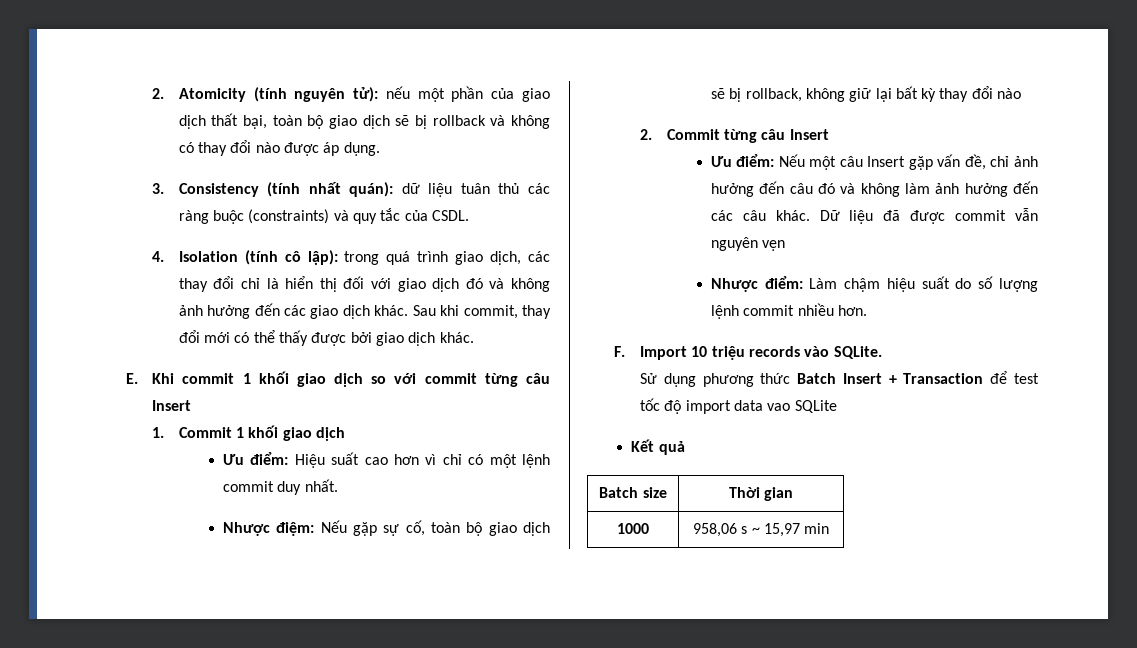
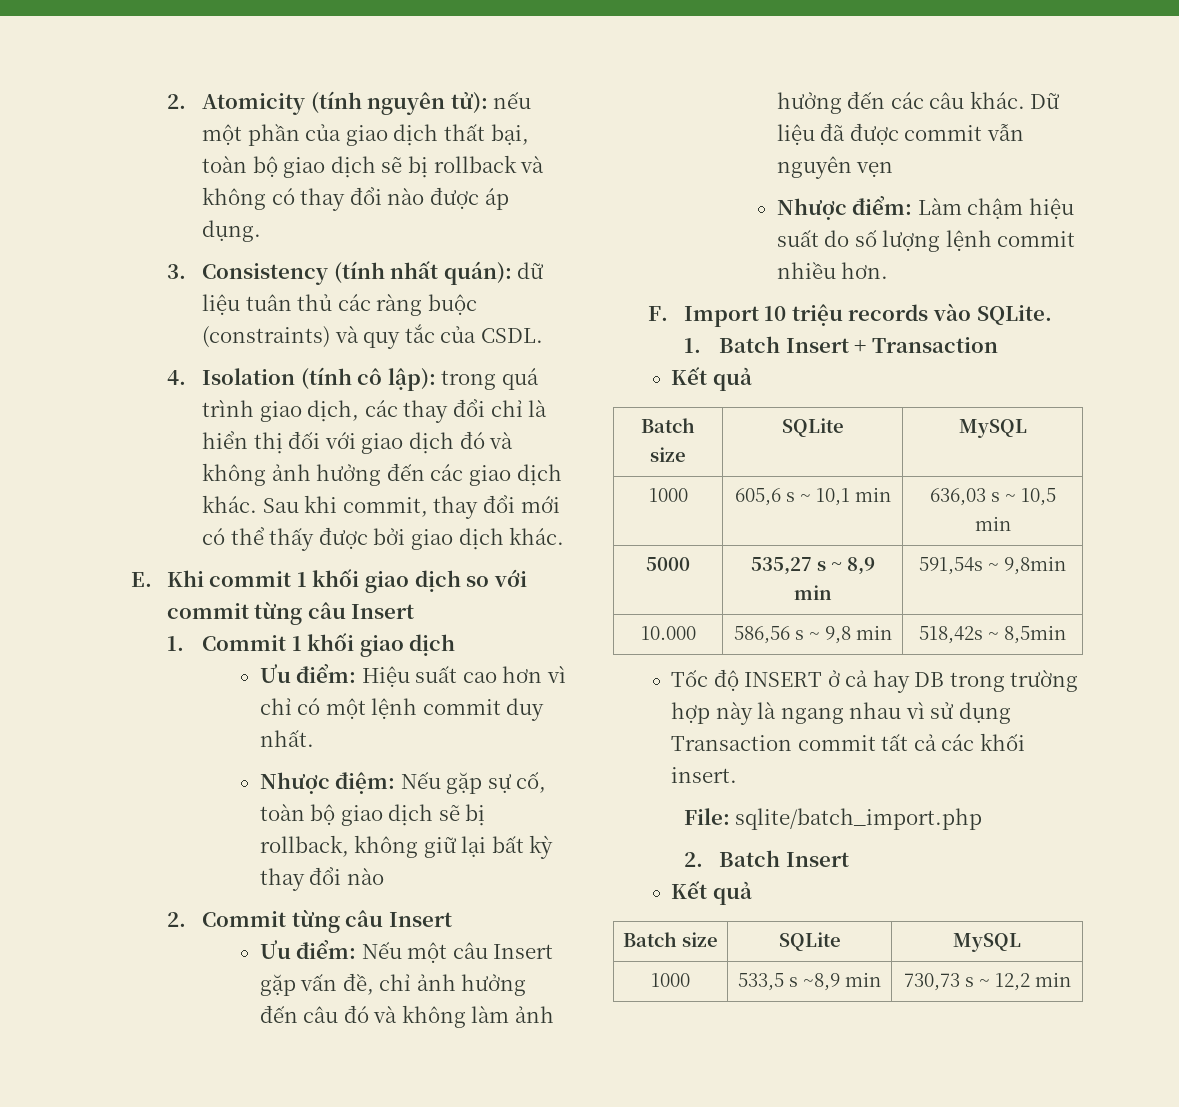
- Sử dụng phương thức Batch Insert + Transaction để test tốc độ import data vao SQLite
+ 1. Batch Insert + Transaction
  Kết quả
- Batch size | Thời gian
- 1000 | 958,06 s ~ 15,97 min
+ Batch size | SQLite | MySQL
+ 1000 | 605,6 s ~ 10,1 min | 636,03 s ~ 10,5 min
+ 5000 | 535,27 s ~ 8,9 min | 591,54s ~ 9,8min
+ 10.000 | 586,56 s ~ 9,8 min | 518,42s ~ 8,5min
+ Tốc độ INSERT ở cả hay DB trong trường hợp này là ngang nhau vì sử dụng Transaction commit tất cả các khối insert.
+ File: sqlite/batch_import.php
+ 2. Batch Insert
+ Kết quả
+ Batch size | SQLite | MySQL
+ 1000 | 533,5 s ~8,9 min | 730,73 s ~ 12,2 min

